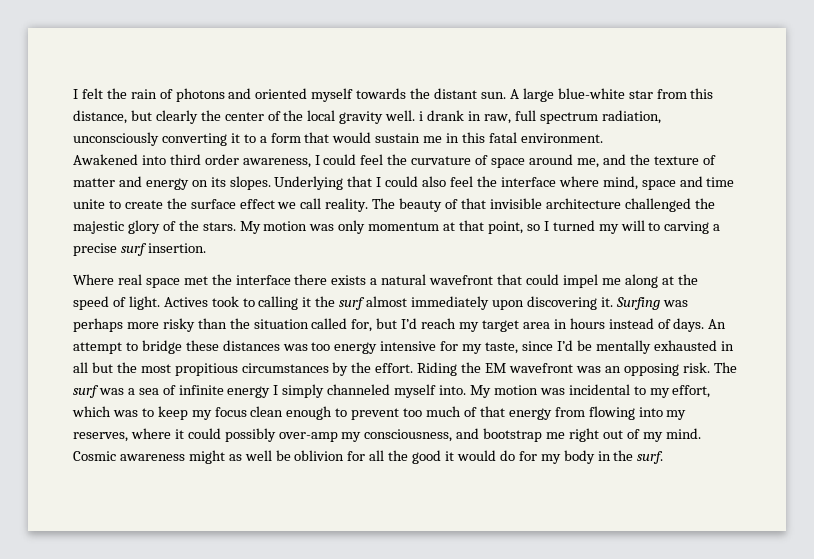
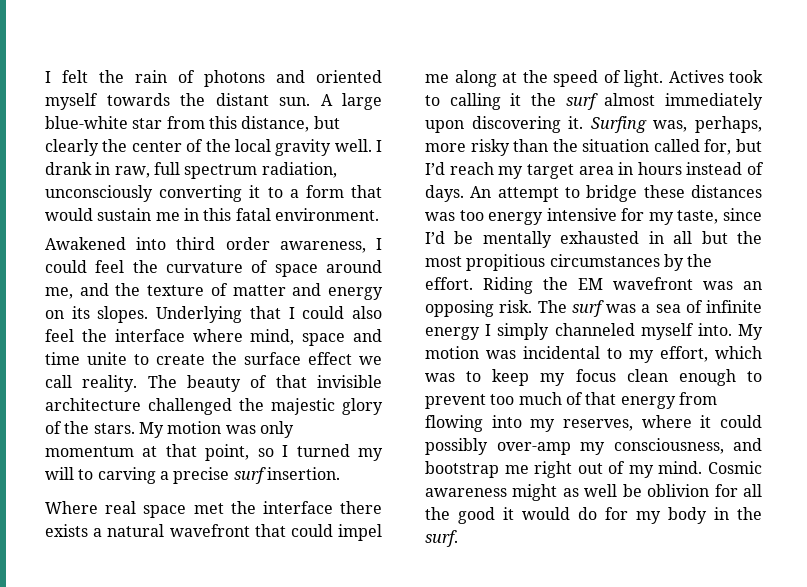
- A large blue-white star from this distance, but clearly the center of the local gravity well. i drank in raw, full spectrum radiation, unconsciously converting it to a form that would sustain me in this fatal environment.
+ A large blue-white star from this distance, but clearly the center of the local gravity well. I drank in raw, full spectrum radiation, unconsciously converting it to a form that would sustain me in this fatal environment.
- Surfing was perhaps more risky than the situation called for, but I’d reach my target area in hours instead of days.
+ Surfing was, perhaps, more risky than the situation called for, but I’d reach my target area in hours instead of days.

